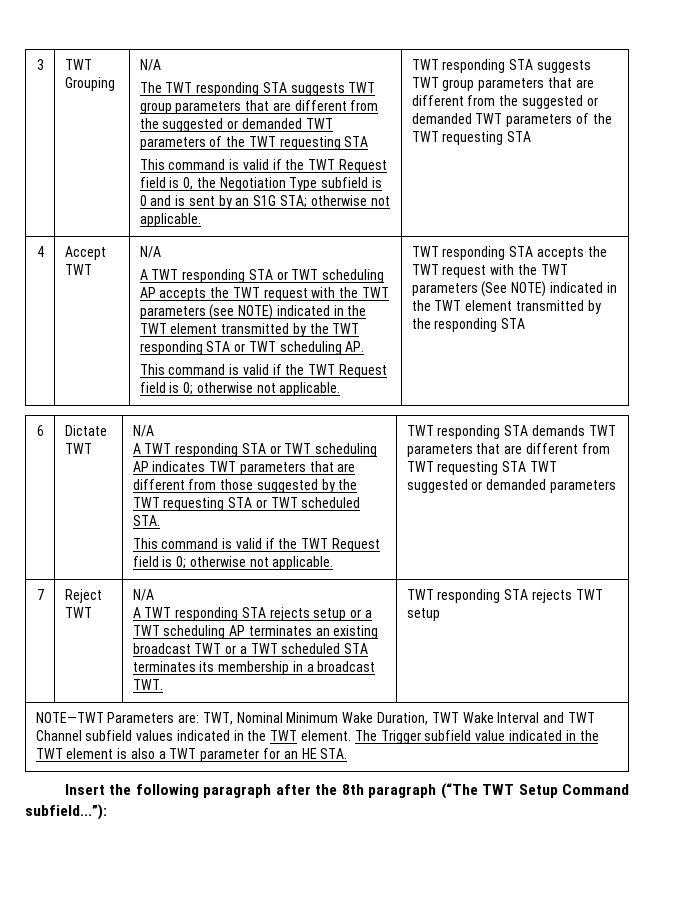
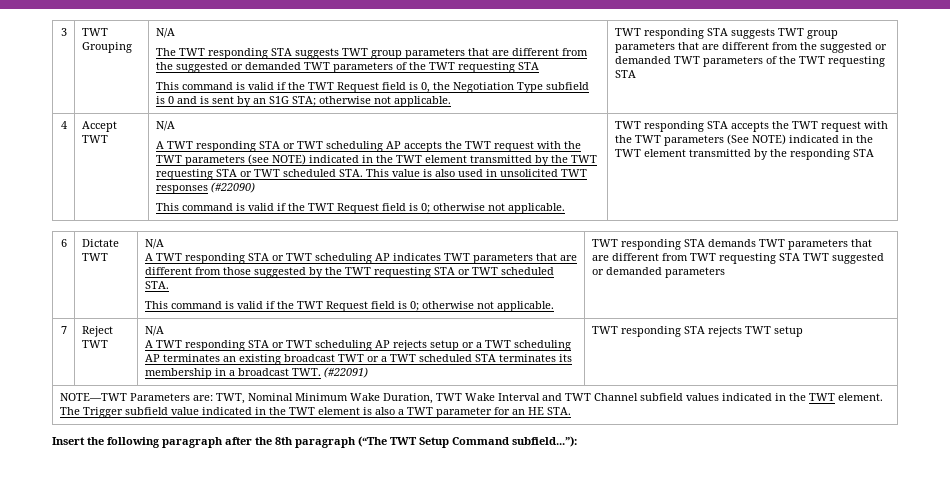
- A TWT responding STA or TWT scheduling AP accepts the TWT request with the TWT parameters (see NOTE) indicated in the TWT element transmitted by the TWT responding STA or TWT scheduling AP.
+ A TWT responding STA or TWT scheduling AP accepts the TWT request with the TWT parameters (see NOTE) indicated in the TWT element transmitted by the TWT requesting STA or TWT scheduled STA. This value is also used in unsolicited TWT responses (#22090)
- A TWT responding STA rejects setup or a TWT scheduling AP terminates an existing broadcast TWT or a TWT scheduled STA terminates its membership in a broadcast TWT.
+ A TWT responding STA or TWT scheduling AP rejects setup or a TWT scheduling AP terminates an existing broadcast TWT or a TWT scheduled STA terminates its membership in a broadcast TWT. (#22091)

